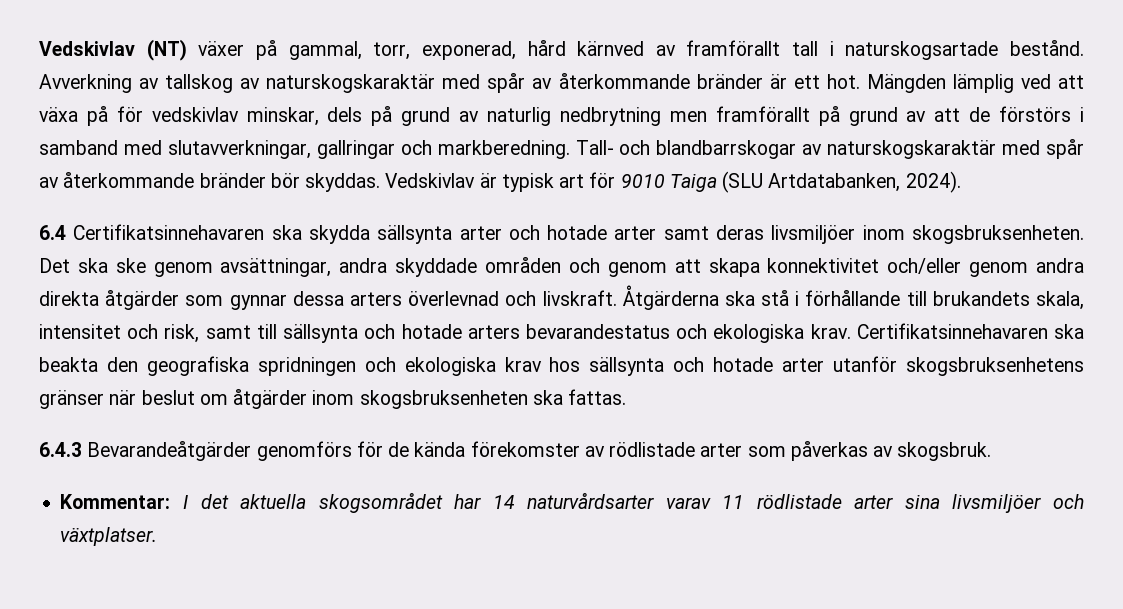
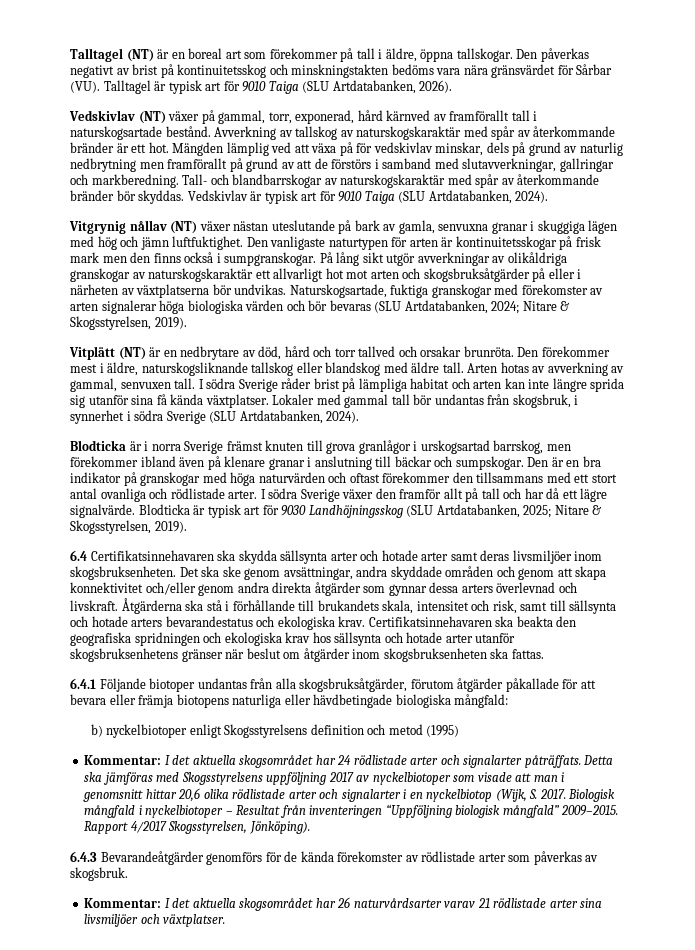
+ Talltagel (NT) är en boreal art som förekommer på tall i äldre, öppna tallskogar. Den påverkas negativt av brist på kontinuitetsskog och minskningstakten bedöms vara nära gränsvärdet för Sårbar (VU). Talltagel är typisk art för 9010 Taiga (SLU Artdatabanken, 2026).
+ Vitgrynig nållav (NT) växer nästan uteslutande på bark av gamla, senvuxna granar i skuggiga lägen med hög och jämn luftfuktighet. Den vanligaste naturtypen för arten är kontinuitetsskogar på frisk mark men den finns också i sumpgranskogar. På lång sikt utgör avverkningar av olikåldriga granskogar av naturskogskaraktär ett allvarligt hot mot arten och skogsbruksåtgärder på eller i närheten av växtplatserna bör undvikas. Naturskogsartade, fuktiga granskogar med förekomster av arten signalerar höga biologiska värden och bör bevaras (SLU Artdatabanken, 2024; Nitare & Skogsstyrelsen, 2019).
+ Vitplätt (NT) är en nedbrytare av död, hård och torr tallved och orsakar brunröta. Den förekommer mest i äldre, naturskogsliknande tallskog eller blandskog med äldre tall. Arten hotas av avverkning av gammal, senvuxen tall. I södra Sverige råder brist på lämpliga habitat och arten kan inte längre sprida sig utanför sina få kända växtplatser. Lokaler med gammal tall bör undantas från skogsbruk, i synnerhet i södra Sverige (SLU Artdatabanken, 2024).
+ Blodticka är i norra Sverige främst knuten till grova granlågor i urskogsartad barrskog, men förekommer ibland även på klenare granar i anslutning till bäckar och sumpskogar. Den är en bra indikator på granskogar med höga naturvärden och oftast förekommer den tillsammans med ett stort antal ovanliga och rödlistade arter. I södra Sverige växer den framför allt på tall och har då ett lägre signalvärde. Blodticka är typisk art för 9030 Landhöjningsskog (SLU Artdatabanken, 2025; Nitare & Skogsstyrelsen, 2019).
+ 6.4.1 Följande biotoper undantas från alla skogsbruksåtgärder, förutom åtgärder påkallade för att bevara eller främja biotopens naturliga eller hävdbetingade biologiska mångfald:
+ b) nyckelbiotoper enligt Skogsstyrelsens definition och metod (1995)
+ Kommentar: I det aktuella skogsområdet har 24 rödlistade arter och signalarter påträffats. Detta ska jämföras med Skogsstyrelsens uppföljning 2017 av nyckelbiotoper som visade att man i genomsnitt hittar 20,6 olika rödlistade arter och signalarter i en nyckelbiotop (Wijk, S. 2017. Biologisk mångfald i nyckelbiotoper – Resultat från inventeringen “Uppföljning biologisk mångfald” 2009–2015. Rapport 4/2017 Skogsstyrelsen, Jönköping).
- Kommentar: I det aktuella skogsområdet har 14 naturvårdsarter varav 11 rödlistade arter sina livsmiljöer och växtplatser.
+ Kommentar: I det aktuella skogsområdet har 26 naturvårdsarter varav 21 rödlistade arter sina livsmiljöer och växtplatser.

